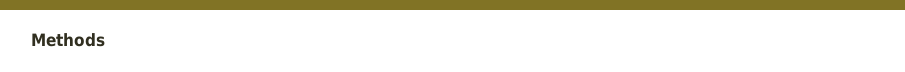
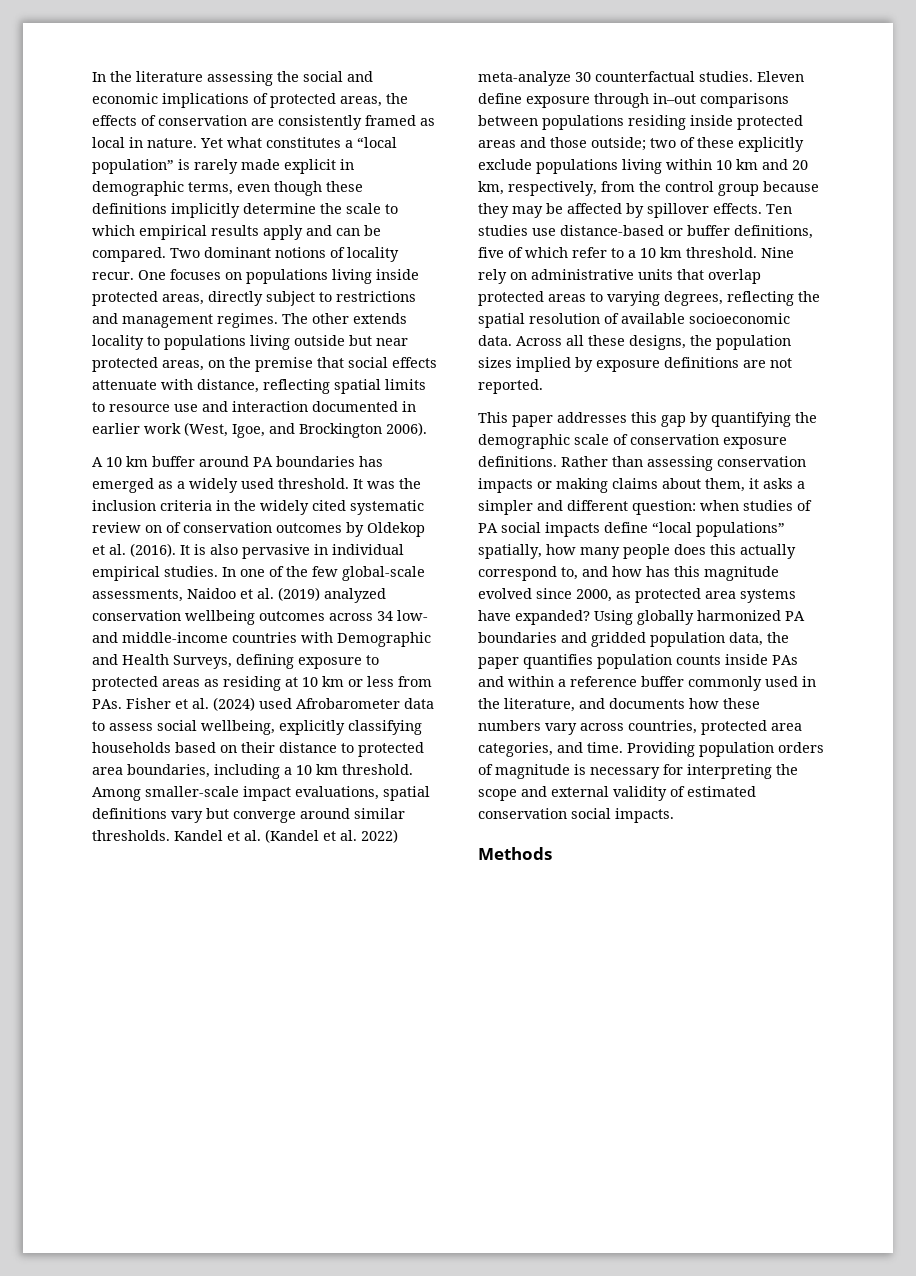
+ In the literature assessing the social and economic implications of protected areas, the effects of conservation are consistently framed as local in nature. Yet what constitutes a “local population” is rarely made explicit in demographic terms, even though these definitions implicitly determine the scale to which empirical results apply and can be compared. Two dominant notions of locality recur. One focuses on populations living inside protected areas, directly subject to restrictions and management regimes. The other extends locality to populations living outside but near protected areas, on the premise that social effects attenuate with distance, reflecting spatial limits to resource use and interaction documented in earlier work (West, Igoe, and Brockington 2006).
+ A 10 km buffer around PA boundaries has emerged as a widely used threshold. It was the inclusion criteria in the widely cited systematic review on of conservation outcomes by Oldekop et al. (2016). It is also pervasive in individual empirical studies. In one of the few global-scale assessments, Naidoo et al. (2019) analyzed conservation wellbeing outcomes across 34 low- and middle-income countries with Demographic and Health Surveys, defining exposure to protected areas as residing at 10 km or less from PAs. Fisher et al. (2024) used Afrobarometer data to assess social wellbeing, explicitly classifying households based on their distance to protected area boundaries, including a 10 km threshold. Among smaller-scale impact evaluations, spatial definitions vary but converge around similar thresholds. Kandel et al. (Kandel et al. 2022) meta-analyze 30 counterfactual studies. Eleven define exposure through in–out comparisons between populations residing inside protected areas and those outside; two of these explicitly exclude populations living within 10 km and 20 km, respectively, from the control group because they may be affected by spillover effects. Ten studies use distance-based or buffer definitions, five of which refer to a 10 km threshold. Nine rely on administrative units that overlap protected areas to varying degrees, reflecting the spatial resolution of available socioeconomic data. Across all these designs, the population sizes implied by exposure definitions are not reported.
+ This paper addresses this gap by quantifying the demographic scale of conservation exposure definitions. Rather than assessing conservation impacts or making claims about them, it asks a simpler and different question: when studies of PA social impacts define “local populations” spatially, how many people does this actually correspond to, and how has this magnitude evolved since 2000, as protected area systems have expanded? Using globally harmonized PA boundaries and gridded population data, the paper quantifies population counts inside PAs and within a reference buffer commonly used in the literature, and documents how these numbers vary across countries, protected area categories, and time. Providing population orders of magnitude is necessary for interpreting the scope and external validity of estimated conservation social impacts.

